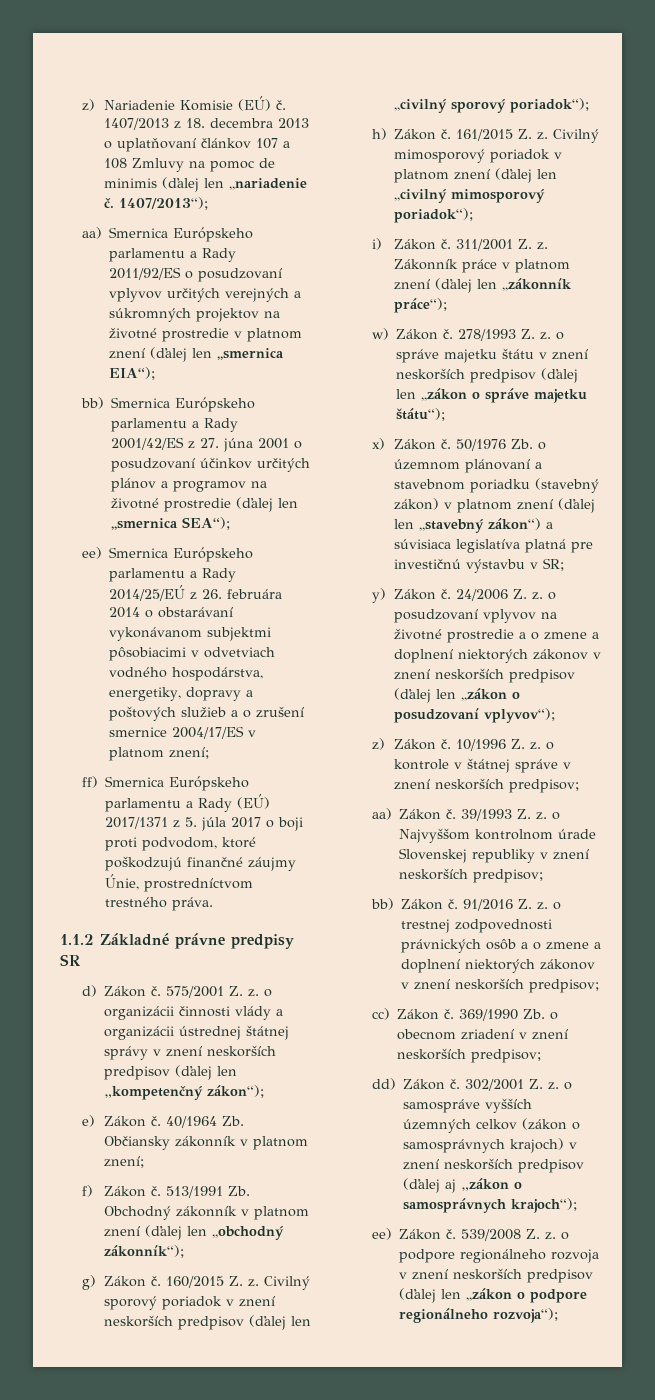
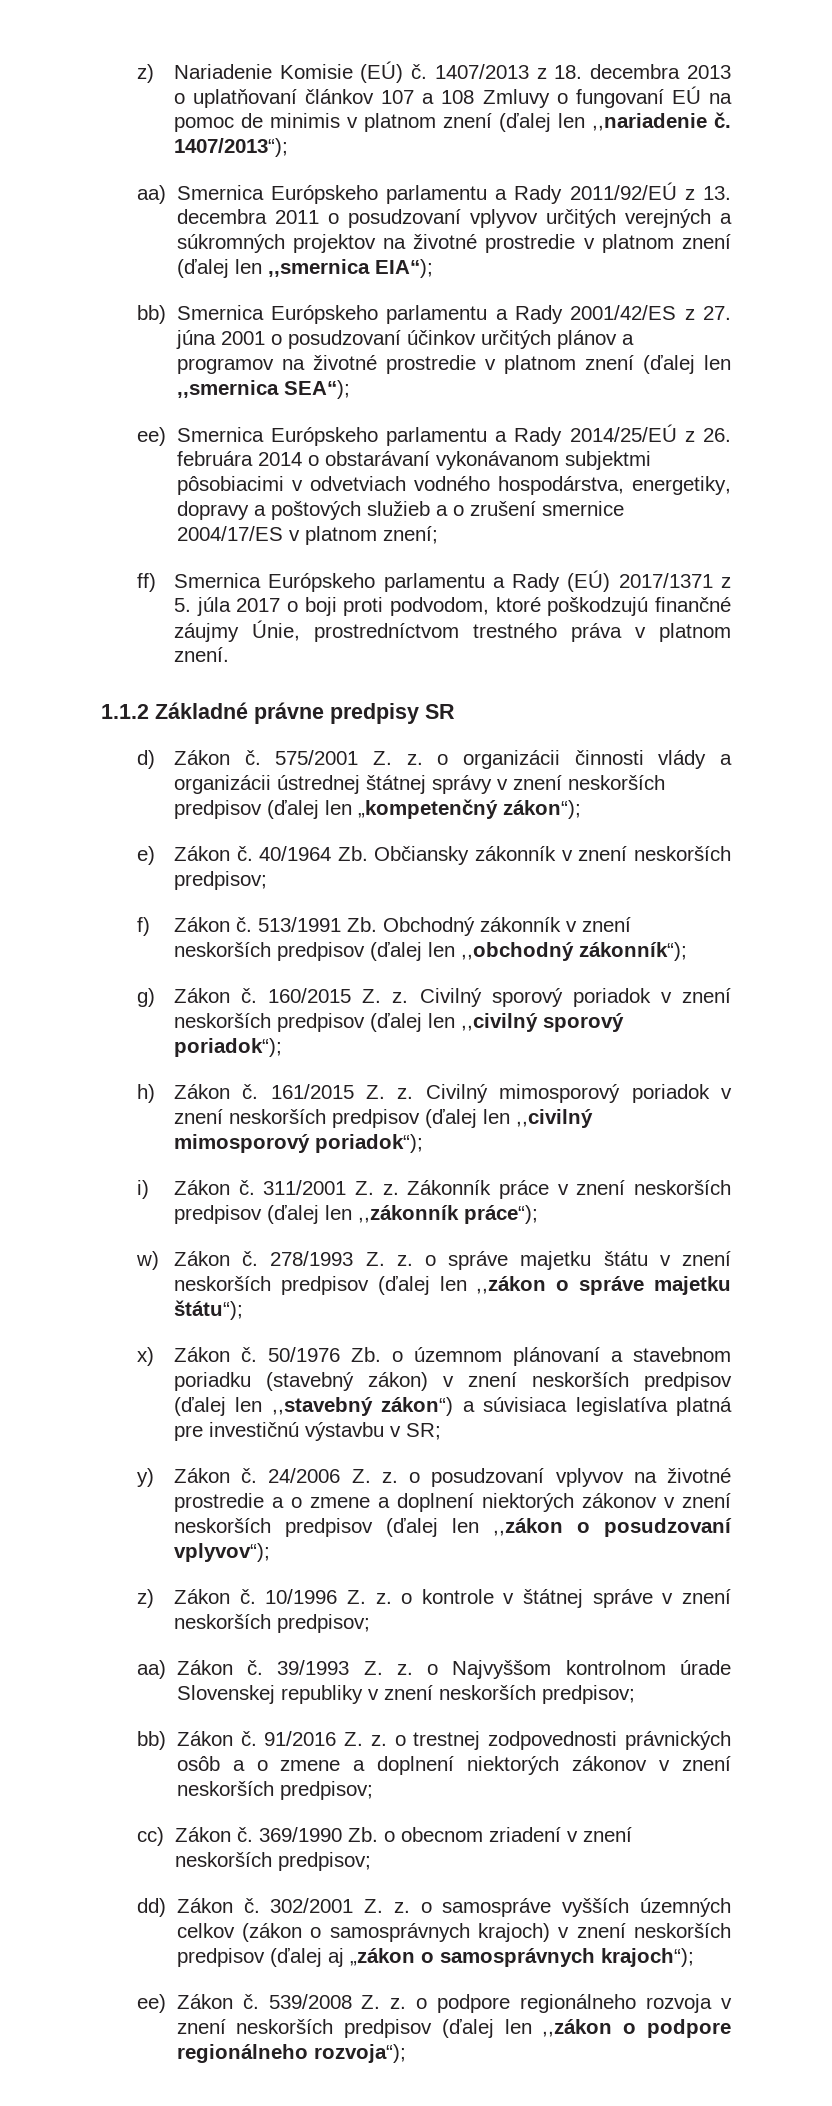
- 1407/2013 z 18. decembra 2013 o uplatňovaní článkov 107 a 108 Zmluvy na pomoc de minimis (ďalej len ,,nariadenie č.
+ 1407/2013 z 18. decembra 2013 o uplatňovaní článkov 107 a 108 Zmluvy o fungovaní EÚ na pomoc de minimis v platnom znení (ďalej len ,,nariadenie č.
- aa) Smernica Európskeho parlamentu a Rady 2011/92/ES o posudzovaní vplyvov určitých verejných a súkromných projektov na životné prostredie v platnom znení (ďalej len ,,smernica EIA“);
+ aa) Smernica Európskeho parlamentu a Rady 2011/92/EÚ z 13. decembra 2011 o posudzovaní vplyvov určitých verejných a súkromných projektov na životné prostredie v platnom znení (ďalej len ,,smernica EIA“);
- bb) Smernica Európskeho parlamentu a Rady 2001/42/ES z 27. júna 2001 o posudzovaní účinkov určitých plánov a programov na životné prostredie (ďalej len ,,smernica SEA“);
+ bb) Smernica Európskeho parlamentu a Rady 2001/42/ES z 27. júna 2001 o posudzovaní účinkov určitých plánov a programov na životné prostredie v platnom znení (ďalej len ,,smernica SEA“);
- ff) Smernica Európskeho parlamentu a Rady (EÚ) 2017/1371 z 5. júla 2017 o boji proti podvodom, ktoré poškodzujú finančné záujmy Únie, prostredníctvom trestného práva.
+ ff) Smernica Európskeho parlamentu a Rady (EÚ) 2017/1371 z 5. júla 2017 o boji proti podvodom, ktoré poškodzujú finančné záujmy Únie, prostredníctvom trestného práva v platnom znení.
- 40/1964 Zb. Občiansky zákonník v platnom znení;
+ 40/1964 Zb. Občiansky zákonník v znení neskorších predpisov;
- 513/1991 Zb. Obchodný zákonník v platnom znení (ďalej len ,,obchodný zákonník“);
+ 513/1991 Zb. Obchodný zákonník v znení neskorších predpisov (ďalej len ,,obchodný zákonník“);
- Civilný mimosporový poriadok v platnom znení (ďalej len ,,civilný mimosporový poriadok“);
+ Civilný mimosporový poriadok v znení neskorších predpisov (ďalej len ,,civilný mimosporový poriadok“);
- Zákonník práce v platnom znení (ďalej len ,,zákonník práce“);
+ Zákonník práce v znení neskorších predpisov (ďalej len ,,zákonník práce“);
- 50/1976 Zb. o územnom plánovaní a stavebnom poriadku (stavebný zákon) v platnom znení (ďalej len ,,stavebný zákon“) a súvisiaca legislatíva platná pre investičnú výstavbu v SR;
+ 50/1976 Zb. o územnom plánovaní a stavebnom poriadku (stavebný zákon) v znení neskorších predpisov (ďalej len ,,stavebný zákon“) a súvisiaca legislatíva platná pre investičnú výstavbu v SR;

